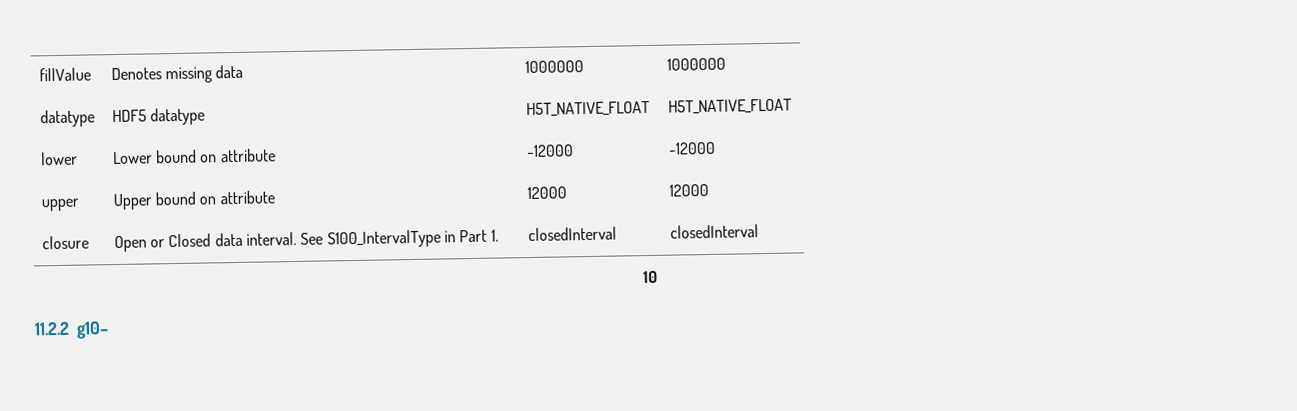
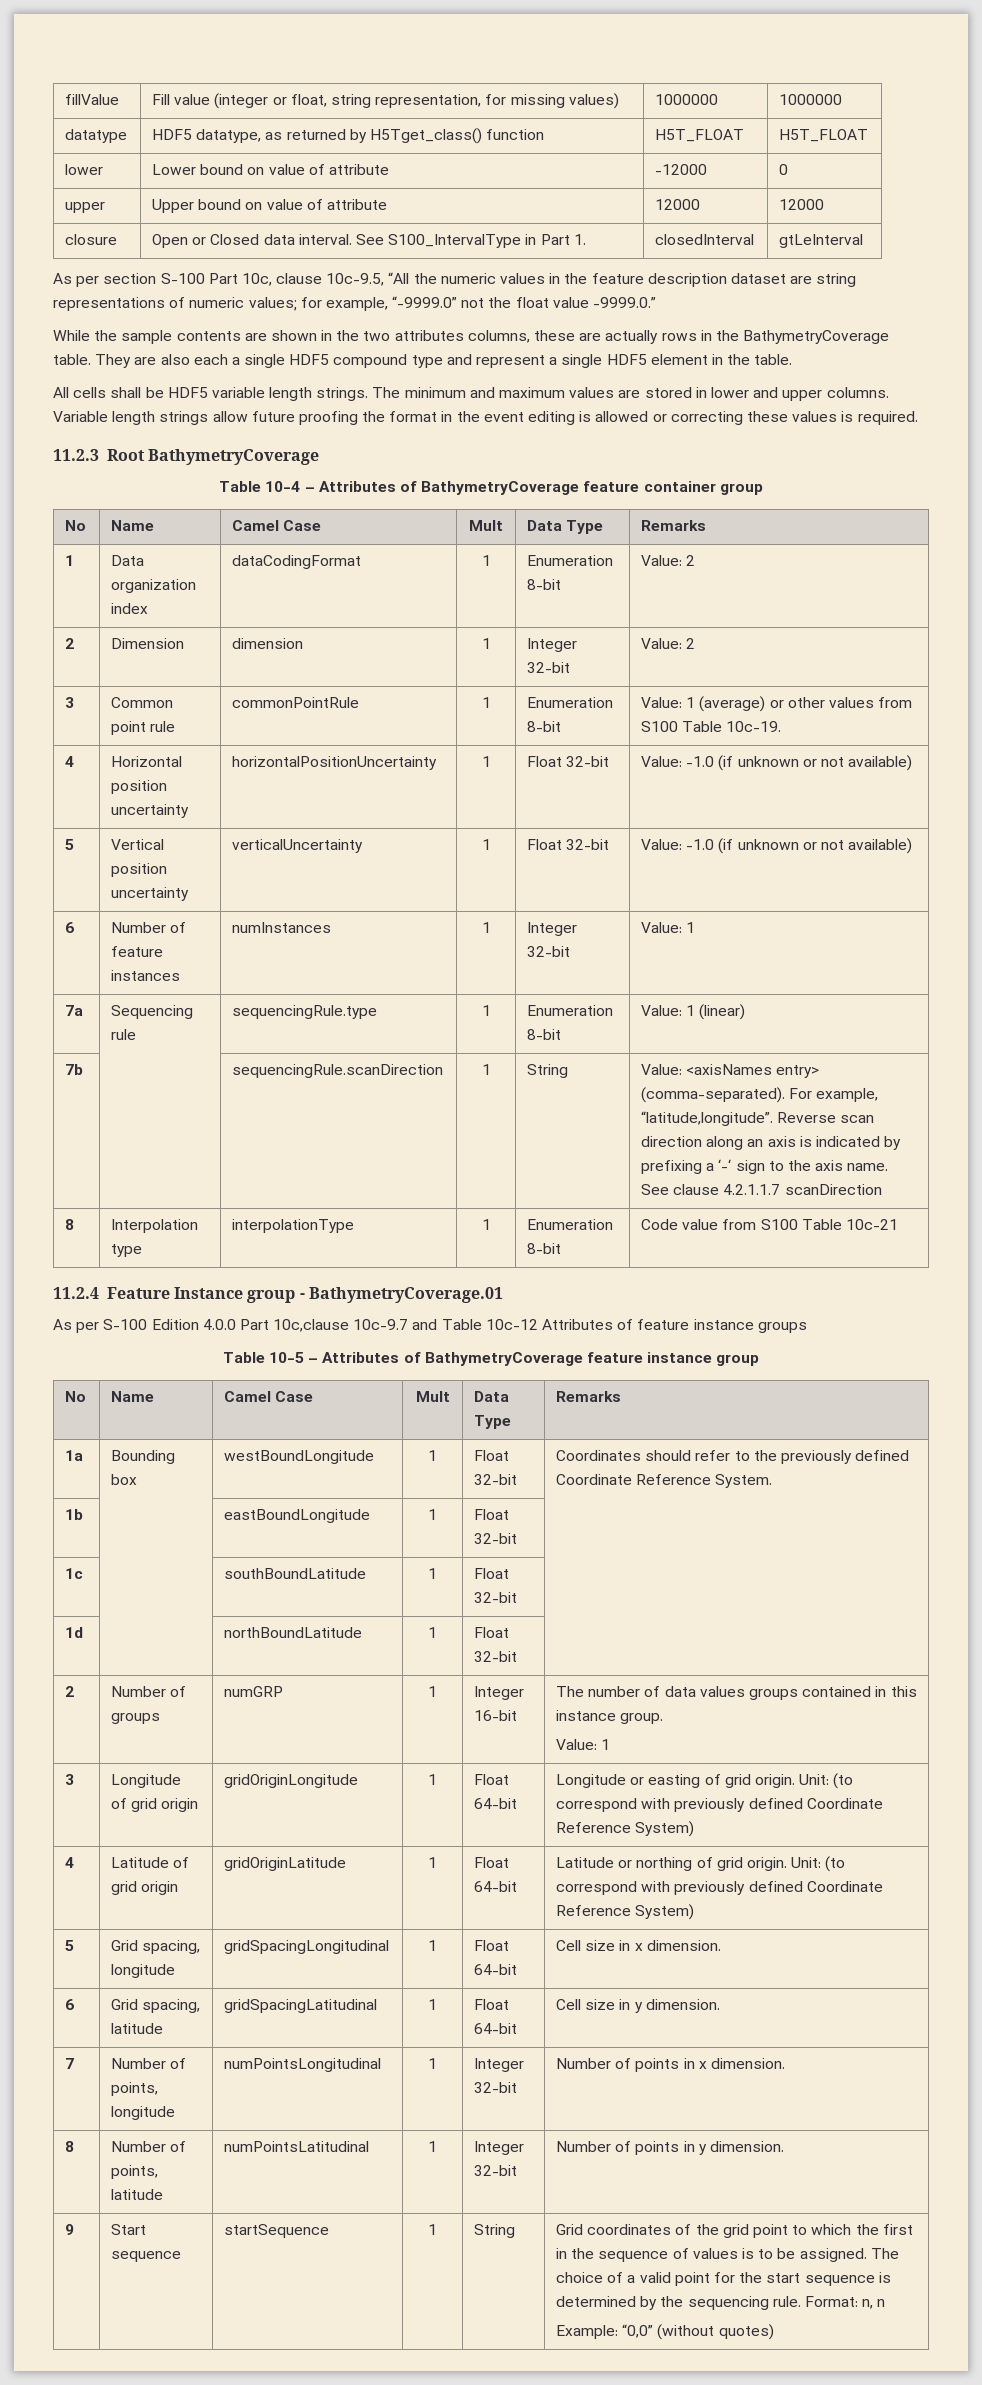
- fillValue | Denotes missing data | 1000000 | 1000000
- datatype | HDF5 datatype | H5T_NATIVE_FLOAT | H5T_NATIVE_FLOAT
+ fillValue | Fill value (integer or float, string representation, for missing values) | 1000000 | 1000000
+ datatype | HDF5 datatype, as returned by H5Tget_class() function | H5T_FLOAT | H5T_FLOAT
- lower | Lower bound on attribute | -12000 | -12000
+ lower | Lower bound on value of attribute | -12000 | 0
- upper | Upper bound on attribute | 12000 | 12000
+ upper | Upper bound on value of attribute | 12000 | 12000
- closure | Open or Closed data interval. See S100_IntervalType in Part 1. | closedInterval | closedInterval
- 10
- 11.2.2 g10–
+ closure | Open or Closed data interval. See S100_IntervalType in Part 1. | closedInterval | gtLeInterval
+ As per section S-100 Part 10c, clause 10c-9.5, “All the numeric values in the feature description dataset are string representations of numeric values; for example, “-9999.0” not the float value -9999.0.”
+ While the sample contents are shown in the two attributes columns, these are actually rows in the BathymetryCoverage table. They are also each a single HDF5 compound type and represent a single HDF5 element in the table.
+ All cells shall be HDF5 variable length strings. The minimum and maximum values are stored in lower and upper columns. Variable length strings allow future proofing the format in the event editing is allowed or correcting these values is required.
+ 11.2.3 Root BathymetryCoverage
+ Table 10-4 – Attributes of BathymetryCoverage feature container group
+ No | Name | Camel Case | Mult | Data Type | Remarks
+ 1 | Data organization index | dataCodingFormat | 1 | Enumeration 8-bit | Value: 2
+ 2 | Dimension | dimension | 1 | Integer 32-bit | Value: 2
+ 3 | Common point rule | commonPointRule | 1 | Enumeration 8-bit | Value: 1 (average) or other values from S100 Table 10c-19.
+ 4 | Horizontal position uncertainty | horizontalPositionUncertainty | 1 | Float 32-bit | Value: -1.0 (if unknown or not available)
+ 5 | Vertical position uncertainty | verticalUncertainty | 1 | Float 32-bit | Value: -1.0 (if unknown or not available)
+ 6 | Number of feature instances | numInstances | 1 | Integer 32-bit | Value: 1
+ 7a | Sequencing rule | sequencingRule.type | 1 | Enumeration 8-bit | Value: 1 (linear)
+ 7b | | sequencingRule.scanDirection | 1 | String | Value: <axisNames entry> (comma-separated). For example, “latitude,longitude”. Reverse scan direction along an axis is indicated by prefixing a ‘-‘ sign to the axis name. See clause 4.2.1.1.7 scanDirection
+ 8 | Interpolation type | interpolationType | 1 | Enumeration 8-bit | Code value from S100 Table 10c-21
+ 11.2.4 Feature Instance group - BathymetryCoverage.01
+ As per S-100 Edition 4.0.0 Part 10c,clause 10c-9.7 and Table 10c-12 Attributes of feature instance groups
+ Table 10-5 – Attributes of BathymetryCoverage feature instance group
+ No | Name | Camel Case | Mult | Data Type | Remarks
+ 1a | Bounding box | westBoundLongitude | 1 | Float 32-bit | Coordinates should refer to the previously defined Coordinate Reference System.
+ 1b | | eastBoundLongitude | 1 | Float 32-bit |
+ 1c | | southBoundLatitude | 1 | Float 32-bit |
+ 1d | | northBoundLatitude | 1 | Float 32-bit |
+ 2 | Number of groups | numGRP | 1 | Integer 16-bit | The number of data values groups contained in this instance group.
+ Value: 1
+ 3 | Longitude of grid origin | gridOriginLongitude | 1 | Float 64-bit | Longitude or easting of grid origin. Unit: (to correspond with previously defined Coordinate Reference System)
+ 4 | Latitude of grid origin | gridOriginLatitude | 1 | Float 64-bit | Latitude or northing of grid origin. Unit: (to correspond with previously defined Coordinate Reference System)
+ 5 | Grid spacing, longitude | gridSpacingLongitudinal | 1 | Float 64-bit | Cell size in x dimension.
+ 6 | Grid spacing, latitude | gridSpacingLatitudinal | 1 | Float 64-bit | Cell size in y dimension.
+ 7 | Number of points, longitude | numPointsLongitudinal | 1 | Integer 32-bit | Number of points in x dimension.
+ 8 | Number of points, latitude | numPointsLatitudinal | 1 | Integer 32-bit | Number of points in y dimension.
+ 9 | Start sequence | startSequence | 1 | String | Grid coordinates of the grid point to which the first in the sequence of values is to be assigned. The choice of a valid point for the start sequence is determined by the sequencing rule. Format: n, n
+ Example: “0,0” (without quotes)

